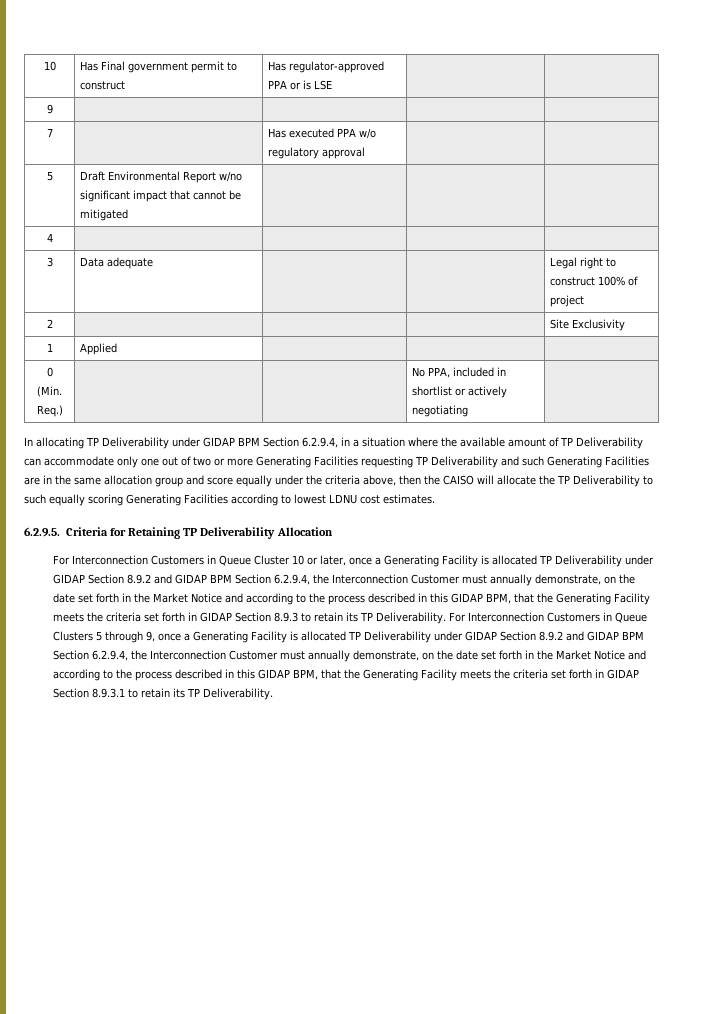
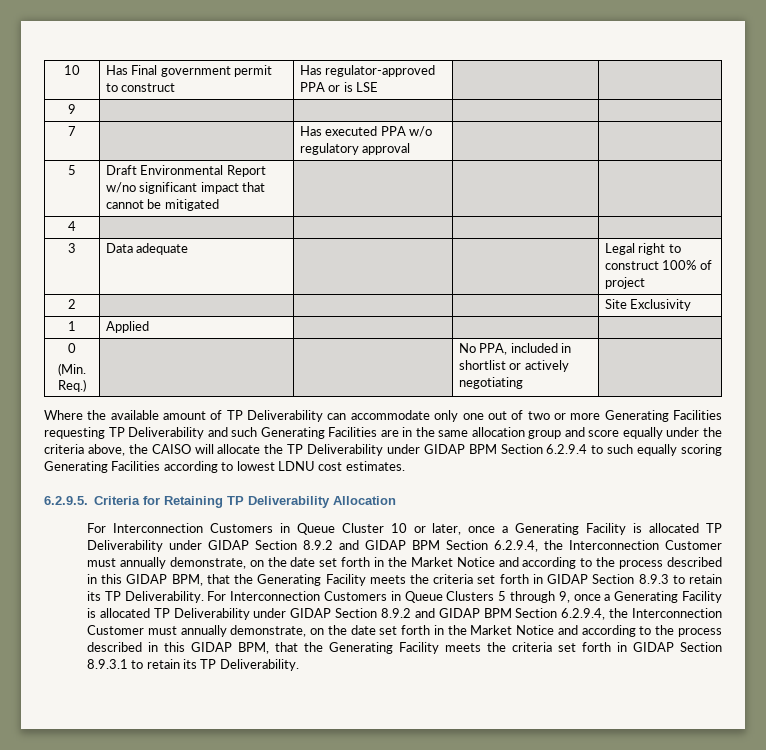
- In allocating TP Deliverability under GIDAP BPM Section 6.2.9.4, in a situation where the available amount of TP Deliverability can accommodate only one out of two or more Generating Facilities requesting TP Deliverability and such Generating Facilities are in the same allocation group and score equally under the criteria above, then the CAISO will allocate the TP Deliverability to such equally scoring Generating Facilities according to lowest LDNU cost estimates.
+ Where the available amount of TP Deliverability can accommodate only one out of two or more Generating Facilities requesting TP Deliverability and such Generating Facilities are in the same allocation group and score equally under the criteria above, the CAISO will allocate the TP Deliverability under GIDAP BPM Section 6.2.9.4 to such equally scoring Generating Facilities according to lowest LDNU cost estimates.

